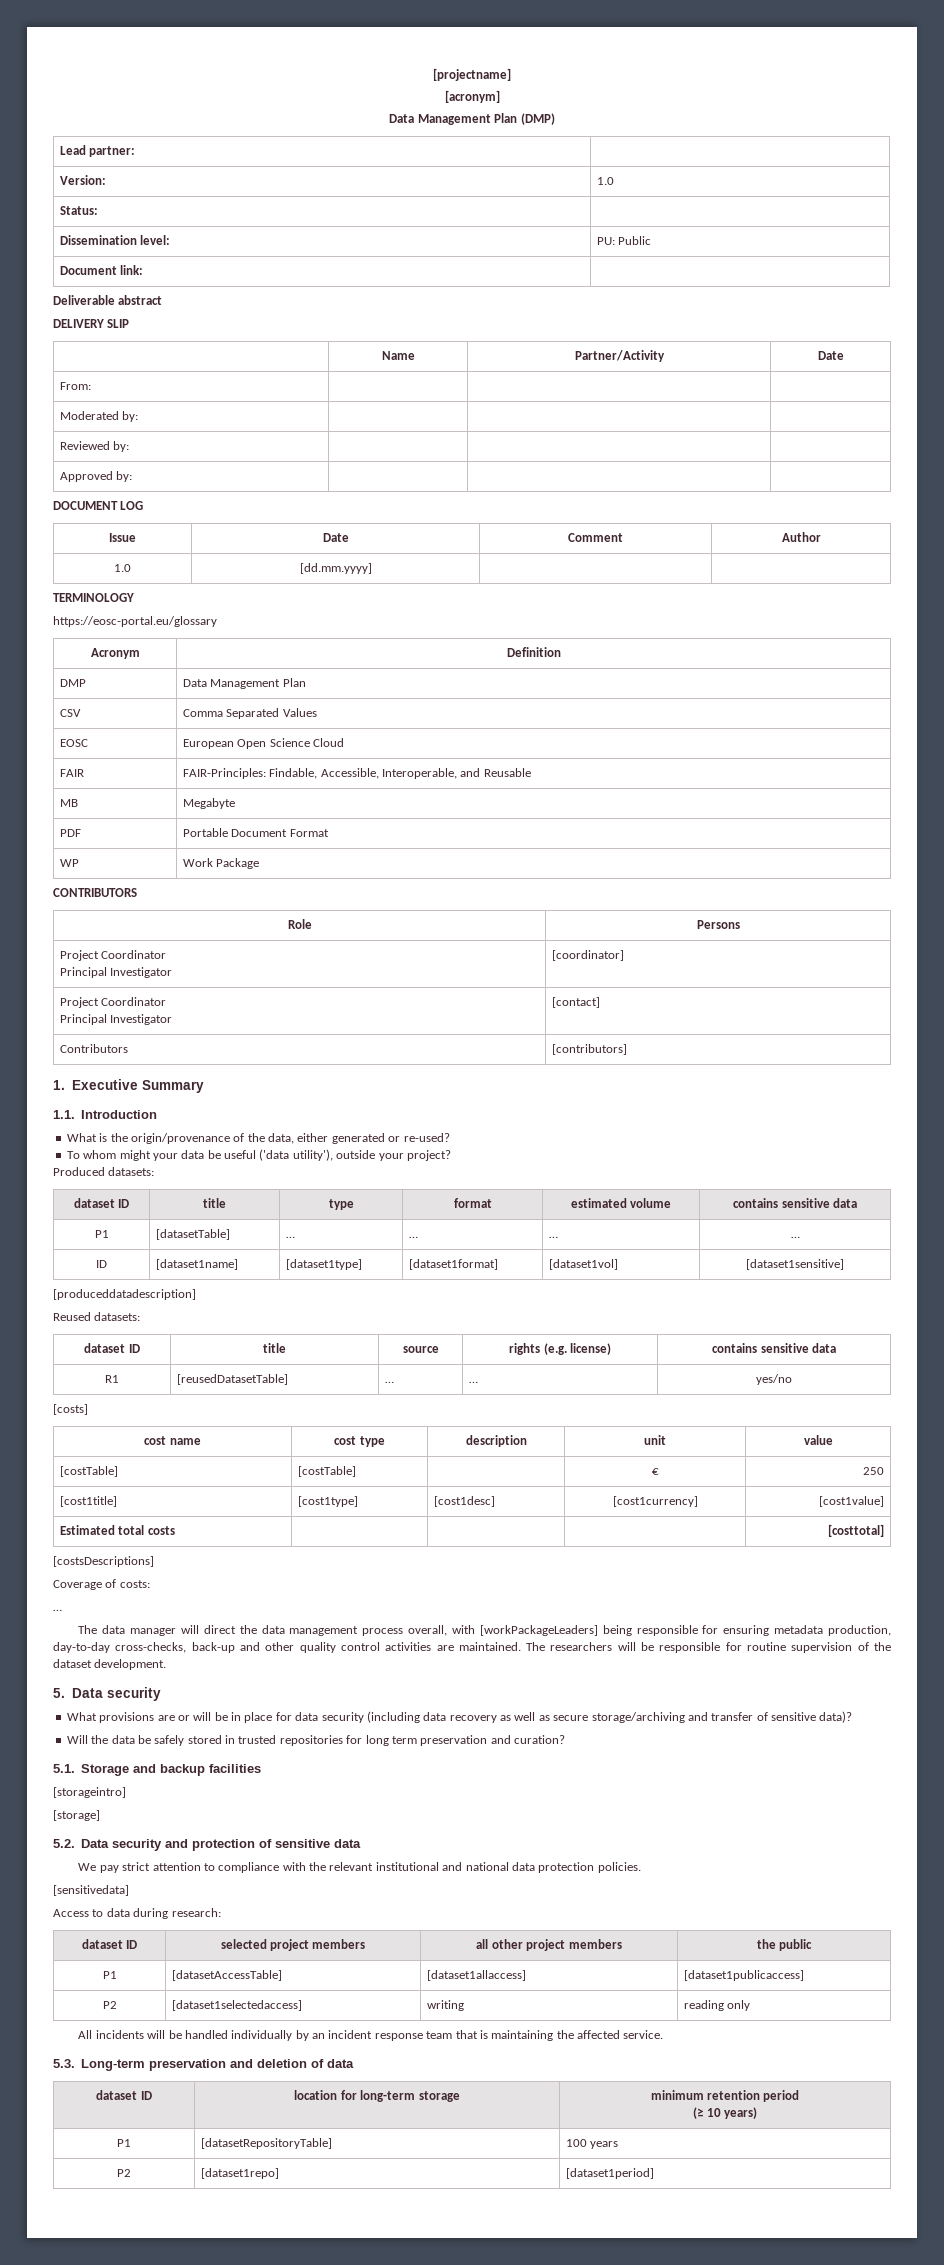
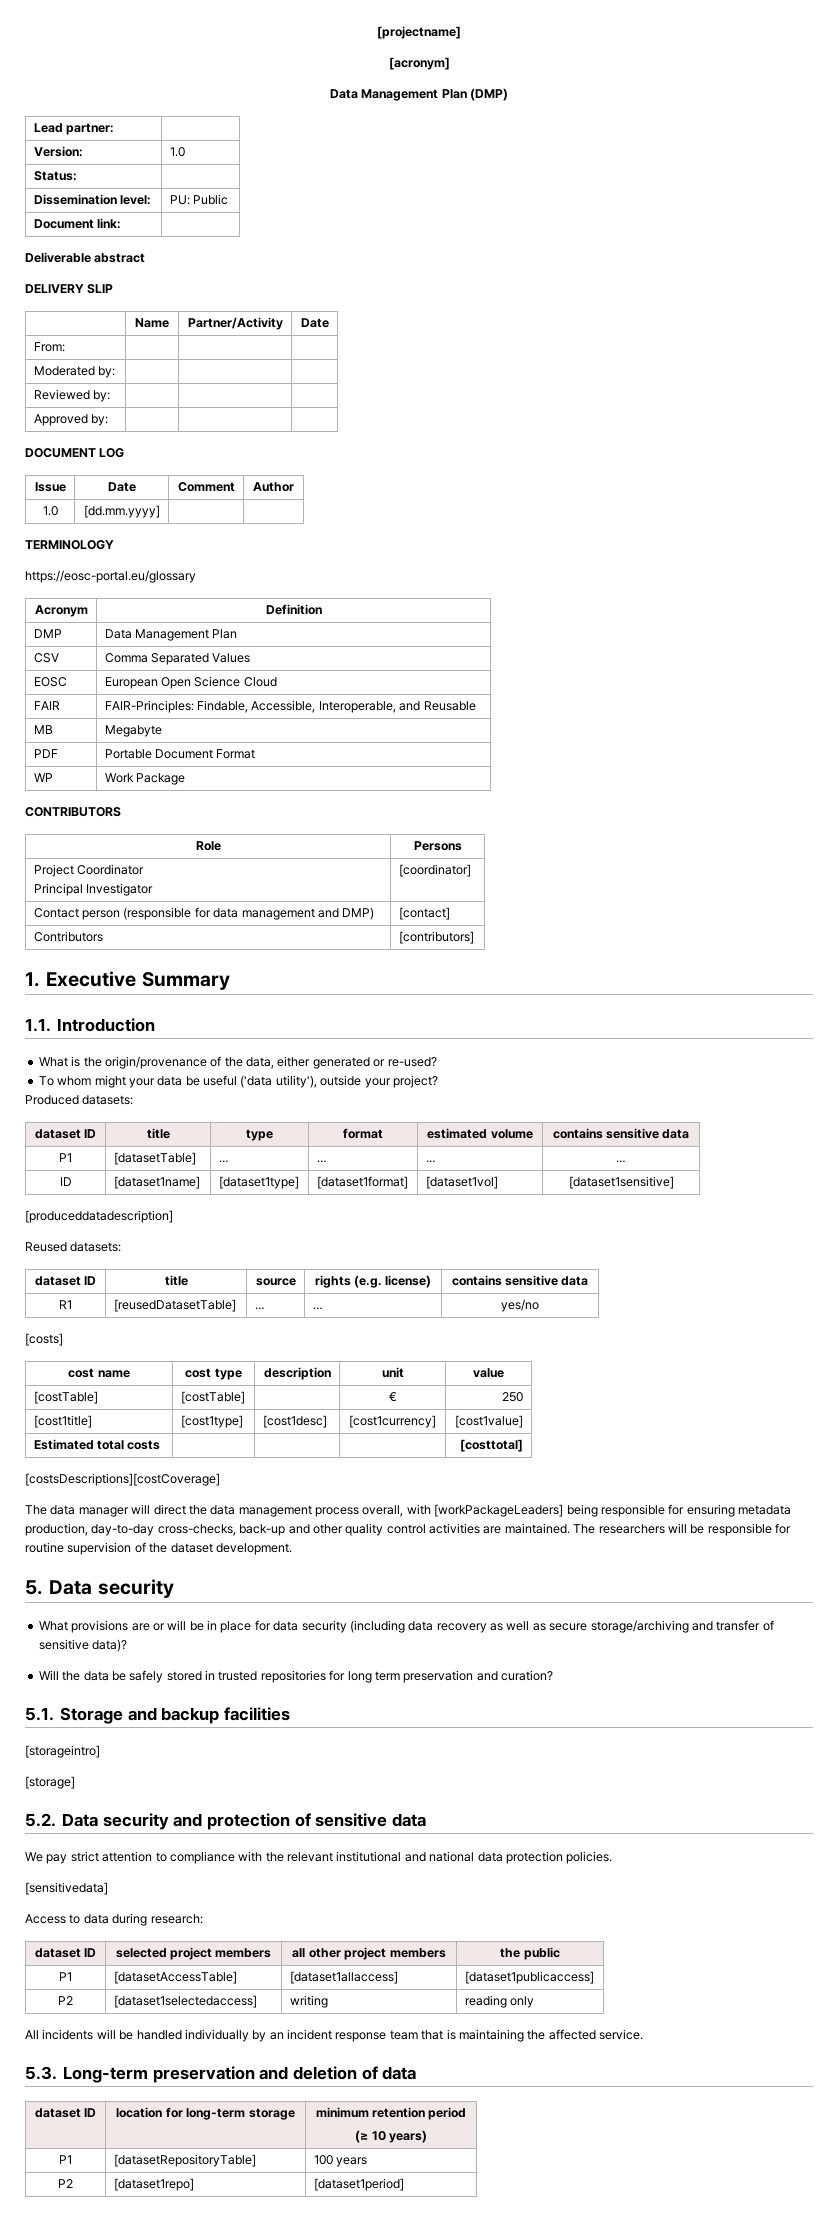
  Role | Persons
  Project Coordinator
  Principal Investigator | [coordinator]
- Project Coordinator
- Principal Investigator | [contact]
+ Contact person (responsible for data management and DMP) | [contact]
- [costsDescriptions]
- Coverage of costs:
- …
+ [costsDescriptions][costCoverage]

